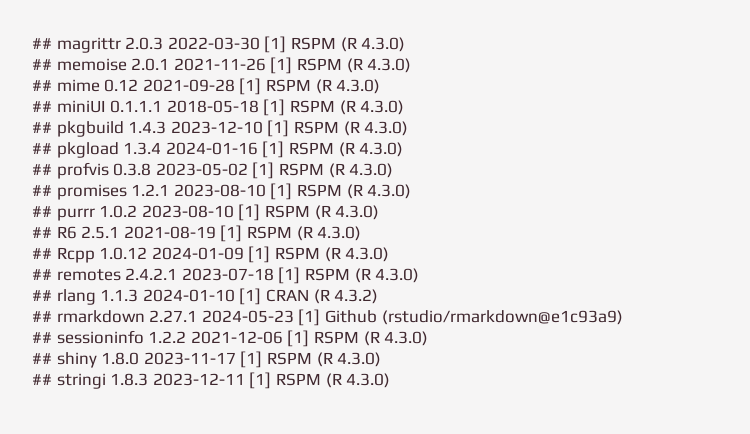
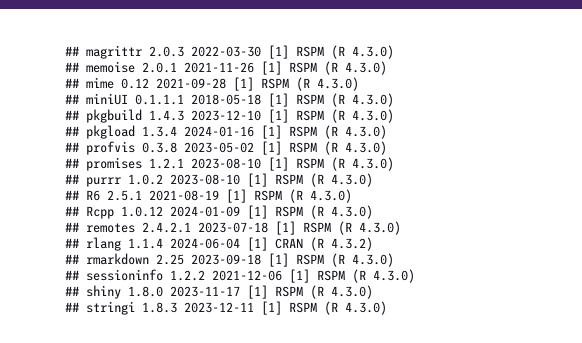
- ## rlang 1.1.3 2024-01-10 [1] CRAN (R 4.3.2)
+ ## rlang 1.1.4 2024-06-04 [1] CRAN (R 4.3.2)
- ## rmarkdown 2.27.1 2024-05-23 [1] Github (rstudio/rmarkdown@e1c93a9)
+ ## rmarkdown 2.25 2023-09-18 [1] RSPM (R 4.3.0)

